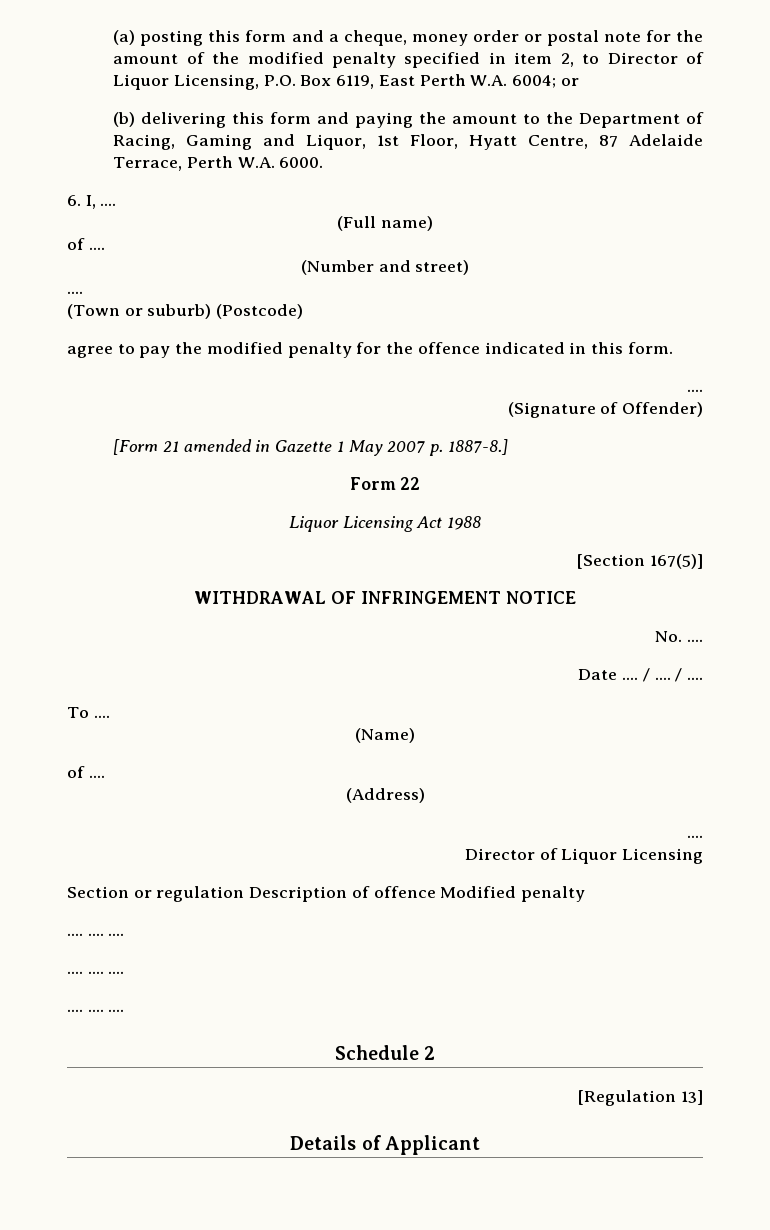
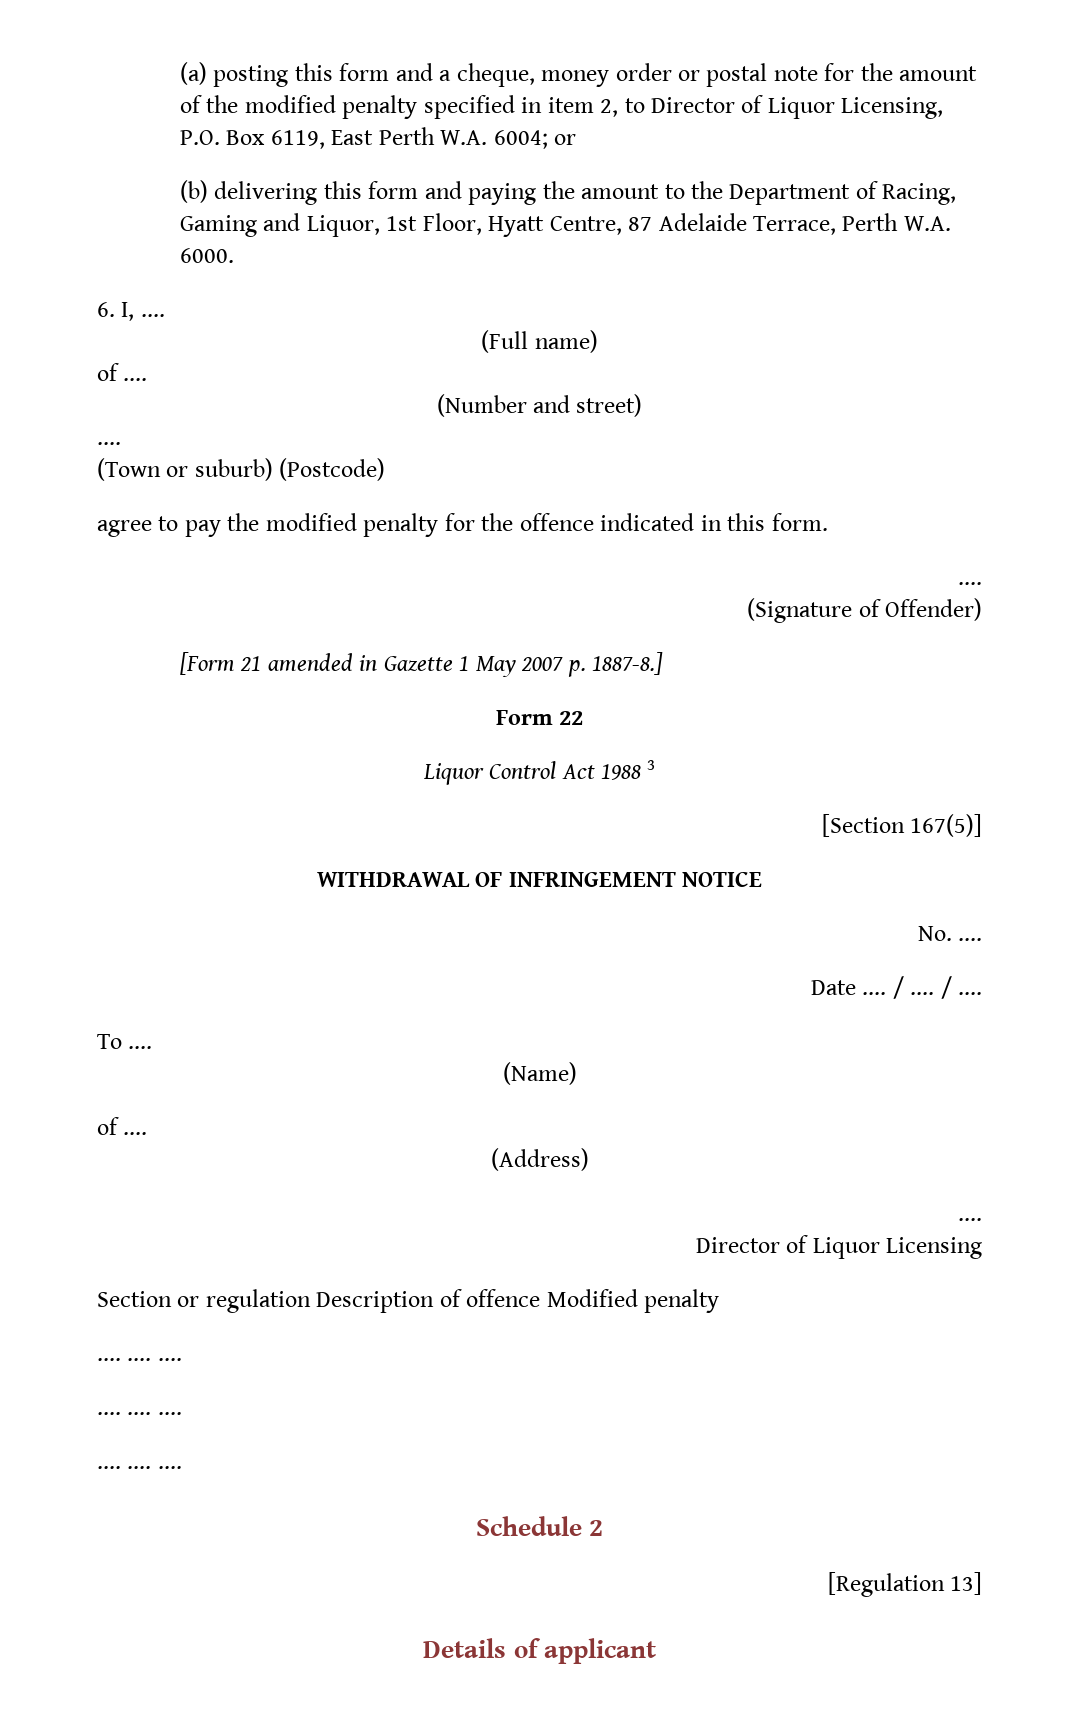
- Liquor Licensing Act 1988
+ Liquor Control Act 1988 3
- Details of Applicant
+ Details of applicant

